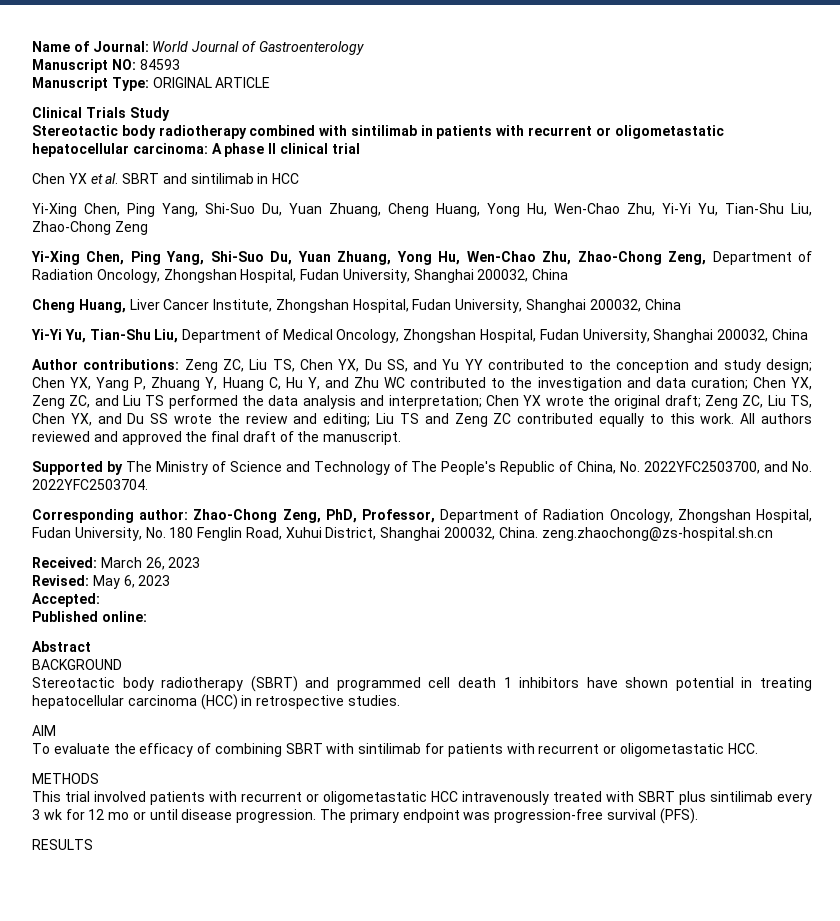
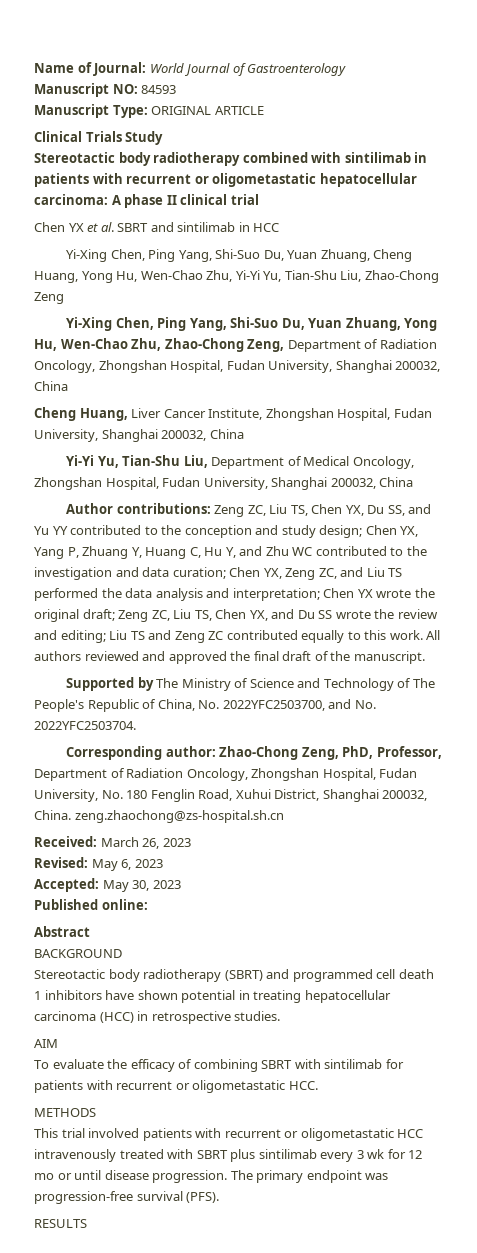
- Accepted:
+ Accepted: May 30, 2023

